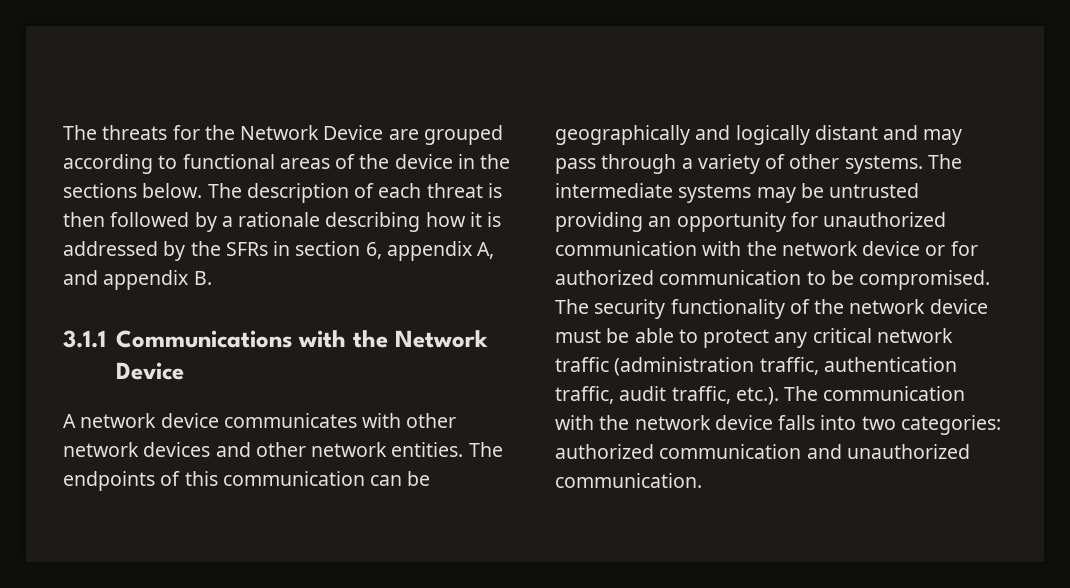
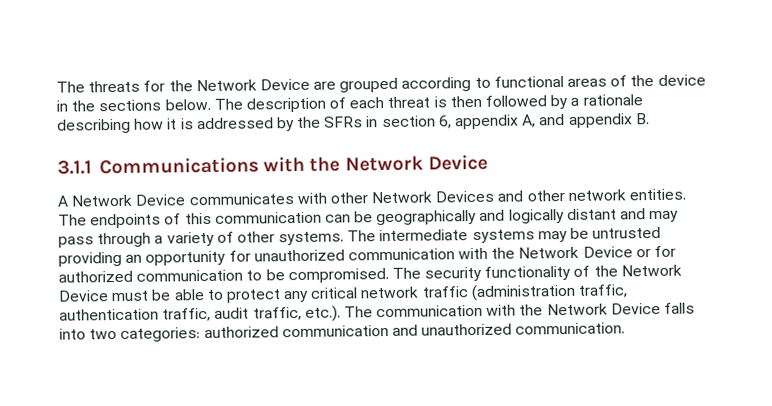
- A network device communicates with other network devices and other network entities.
+ A Network Device communicates with other Network Devices and other network entities.
- The intermediate systems may be untrusted providing an opportunity for unauthorized communication with the network device or for authorized communication to be compromised.
+ The intermediate systems may be untrusted providing an opportunity for unauthorized communication with the Network Device or for authorized communication to be compromised.
- The security functionality of the network device must be able to protect any critical network traffic (administration traffic, authentication traffic, audit traffic, etc.). The communication with the network device falls into two categories: authorized communication and unauthorized communication.
+ The security functionality of the Network Device must be able to protect any critical network traffic (administration traffic, authentication traffic, audit traffic, etc.). The communication with the Network Device falls into two categories: authorized communication and unauthorized communication.

